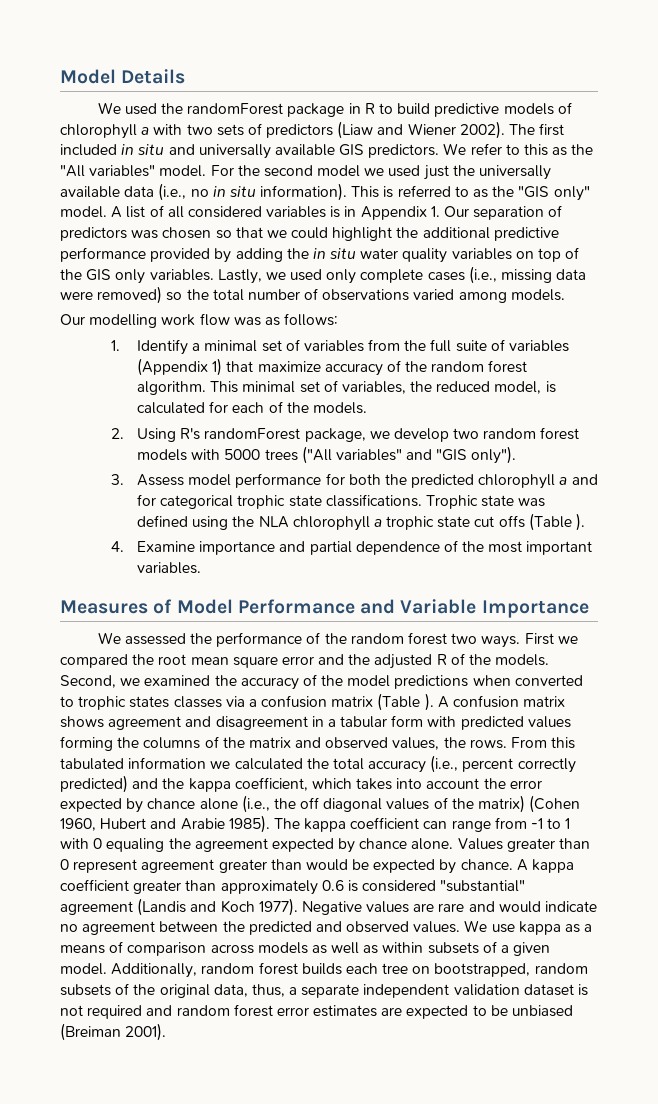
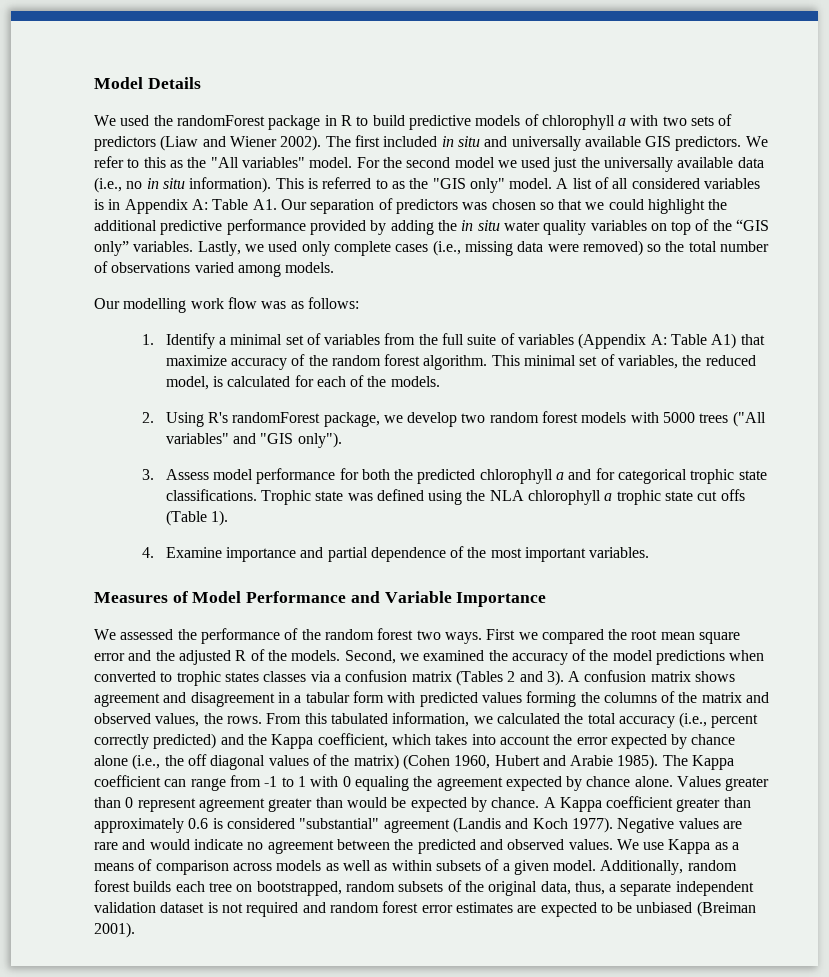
- A list of all considered variables is in Appendix 1. Our separation of predictors was chosen so that we could highlight the additional predictive performance provided by adding the in situ water quality variables on top of the GIS only variables.
+ A list of all considered variables is in Appendix A: Table A1. Our separation of predictors was chosen so that we could highlight the additional predictive performance provided by adding the in situ water quality variables on top of the “GIS only” variables.
- 1. Identify a minimal set of variables from the full suite of variables (Appendix 1) that maximize accuracy of the random forest algorithm.
+ 1. Identify a minimal set of variables from the full suite of variables (Appendix A: Table A1) that maximize accuracy of the random forest algorithm.
- Trophic state was defined using the NLA chlorophyll a trophic state cut offs (Table ).
+ Trophic state was defined using the NLA chlorophyll a trophic state cut offs (Table 1).
- Second, we examined the accuracy of the model predictions when converted to trophic states classes via a confusion matrix (Table ).
+ Second, we examined the accuracy of the model predictions when converted to trophic states classes via a confusion matrix (Tables 2 and 3).
- From this tabulated information we calculated the total accuracy (i.e., percent correctly predicted) and the kappa coefficient, which takes into account the error expected by chance alone (i.e., the off diagonal values of the matrix) (Cohen 1960, Hubert and Arabie 1985).
+ From this tabulated information, we calculated the total accuracy (i.e., percent correctly predicted) and the Kappa coefficient, which takes into account the error expected by chance alone (i.e., the off diagonal values of the matrix) (Cohen 1960, Hubert and Arabie 1985).
- The kappa coefficient can range from -1 to 1 with 0 equaling the agreement expected by chance alone.
+ The Kappa coefficient can range from -1 to 1 with 0 equaling the agreement expected by chance alone.
- A kappa coefficient greater than approximately 0.6 is considered "substantial" agreement (Landis and Koch 1977).
+ A Kappa coefficient greater than approximately 0.6 is considered "substantial" agreement (Landis and Koch 1977).
- We use kappa as a means of comparison across models as well as within subsets of a given model.
+ We use Kappa as a means of comparison across models as well as within subsets of a given model.

